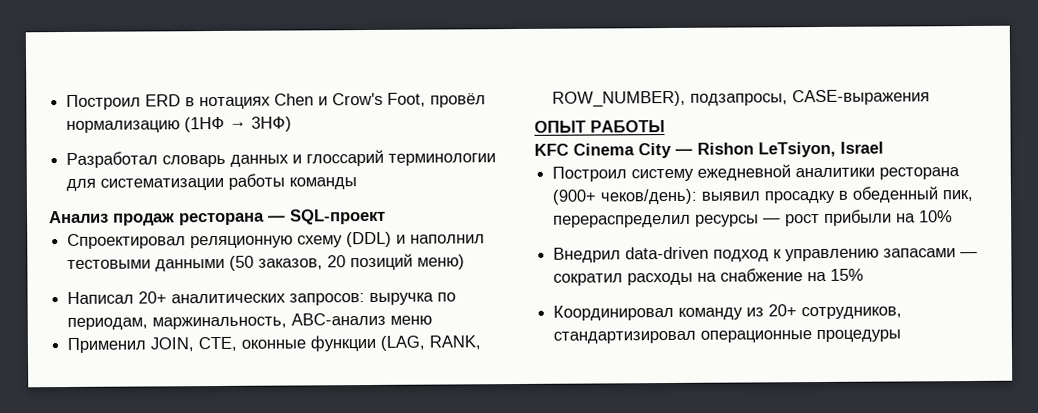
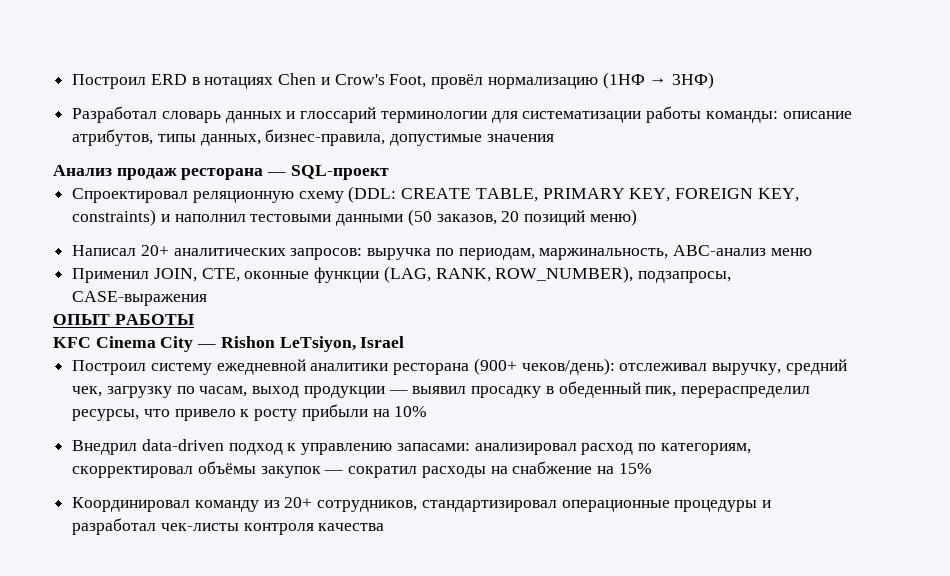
- Разработал словарь данных и глоссарий терминологии для систематизации работы команды
+ Разработал словарь данных и глоссарий терминологии для систематизации работы команды: описание атрибутов, типы данных, бизнес-правила, допустимые значения
- Спроектировал реляционную схему (DDL) и наполнил тестовыми данными (50 заказов, 20 позиций меню)
+ Спроектировал реляционную схему (DDL: CREATE TABLE, PRIMARY KEY, FOREIGN KEY, constraints) и наполнил тестовыми данными (50 заказов, 20 позиций меню)
- Построил систему ежедневной аналитики ресторана (900+ чеков/день): выявил просадку в обеденный пик, перераспределил ресурсы — рост прибыли на 10%
+ Построил систему ежедневной аналитики ресторана (900+ чеков/день): отслеживал выручку, средний чек, загрузку по часам, выход продукции — выявил просадку в обеденный пик, перераспределил ресурсы, что привело к росту прибыли на 10%
- Внедрил data-driven подход к управлению запасами — сократил расходы на снабжение на 15%
+ Внедрил data-driven подход к управлению запасами: анализировал расход по категориям, скорректировал объёмы закупок — сократил расходы на снабжение на 15%
- Координировал команду из 20+ сотрудников, стандартизировал операционные процедуры
+ Координировал команду из 20+ сотрудников, стандартизировал операционные процедуры и разработал чек-листы контроля качества

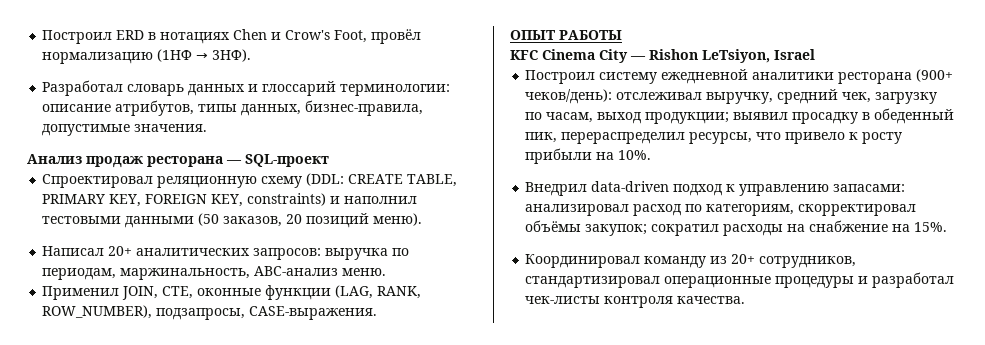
- Построил ERD в нотациях Chen и Crow's Foot, провёл нормализацию (1НФ → 3НФ)
+ Построил ERD в нотациях Chen и Crow's Foot, провёл нормализацию (1НФ → 3НФ).
- Разработал словарь данных и глоссарий терминологии для систематизации работы команды: описание атрибутов, типы данных, бизнес-правила, допустимые значения
+ Разработал словарь данных и глоссарий терминологии: описание атрибутов, типы данных, бизнес-правила, допустимые значения.
- Спроектировал реляционную схему (DDL: CREATE TABLE, PRIMARY KEY, FOREIGN KEY, constraints) и наполнил тестовыми данными (50 заказов, 20 позиций меню)
+ Спроектировал реляционную схему (DDL: CREATE TABLE, PRIMARY KEY, FOREIGN KEY, constraints) и наполнил тестовыми данными (50 заказов, 20 позиций меню).
- Написал 20+ аналитических запросов: выручка по периодам, маржинальность, ABC-анализ меню
+ Написал 20+ аналитических запросов: выручка по периодам, маржинальность, ABC-анализ меню.
- Применил JOIN, CTE, оконные функции (LAG, RANK, ROW_NUMBER), подзапросы, CASE-выражения
+ Применил JOIN, CTE, оконные функции (LAG, RANK, ROW_NUMBER), подзапросы, CASE-выражения.
- Построил систему ежедневной аналитики ресторана (900+ чеков/день): отслеживал выручку, средний чек, загрузку по часам, выход продукции — выявил просадку в обеденный пик, перераспределил ресурсы, что привело к росту прибыли на 10%
+ Построил систему ежедневной аналитики ресторана (900+ чеков/день): отслеживал выручку, средний чек, загрузку по часам, выход продукции; выявил просадку в обеденный пик, перераспределил ресурсы, что привело к росту прибыли на 10%.
- Внедрил data-driven подход к управлению запасами: анализировал расход по категориям, скорректировал объёмы закупок — сократил расходы на снабжение на 15%
+ Внедрил data-driven подход к управлению запасами: анализировал расход по категориям, скорректировал объёмы закупок; сократил расходы на снабжение на 15%.
- Координировал команду из 20+ сотрудников, стандартизировал операционные процедуры и разработал чек-листы контроля качества
+ Координировал команду из 20+ сотрудников, стандартизировал операционные процедуры и разработал чек-листы контроля качества.

